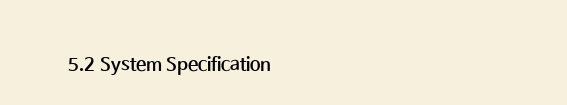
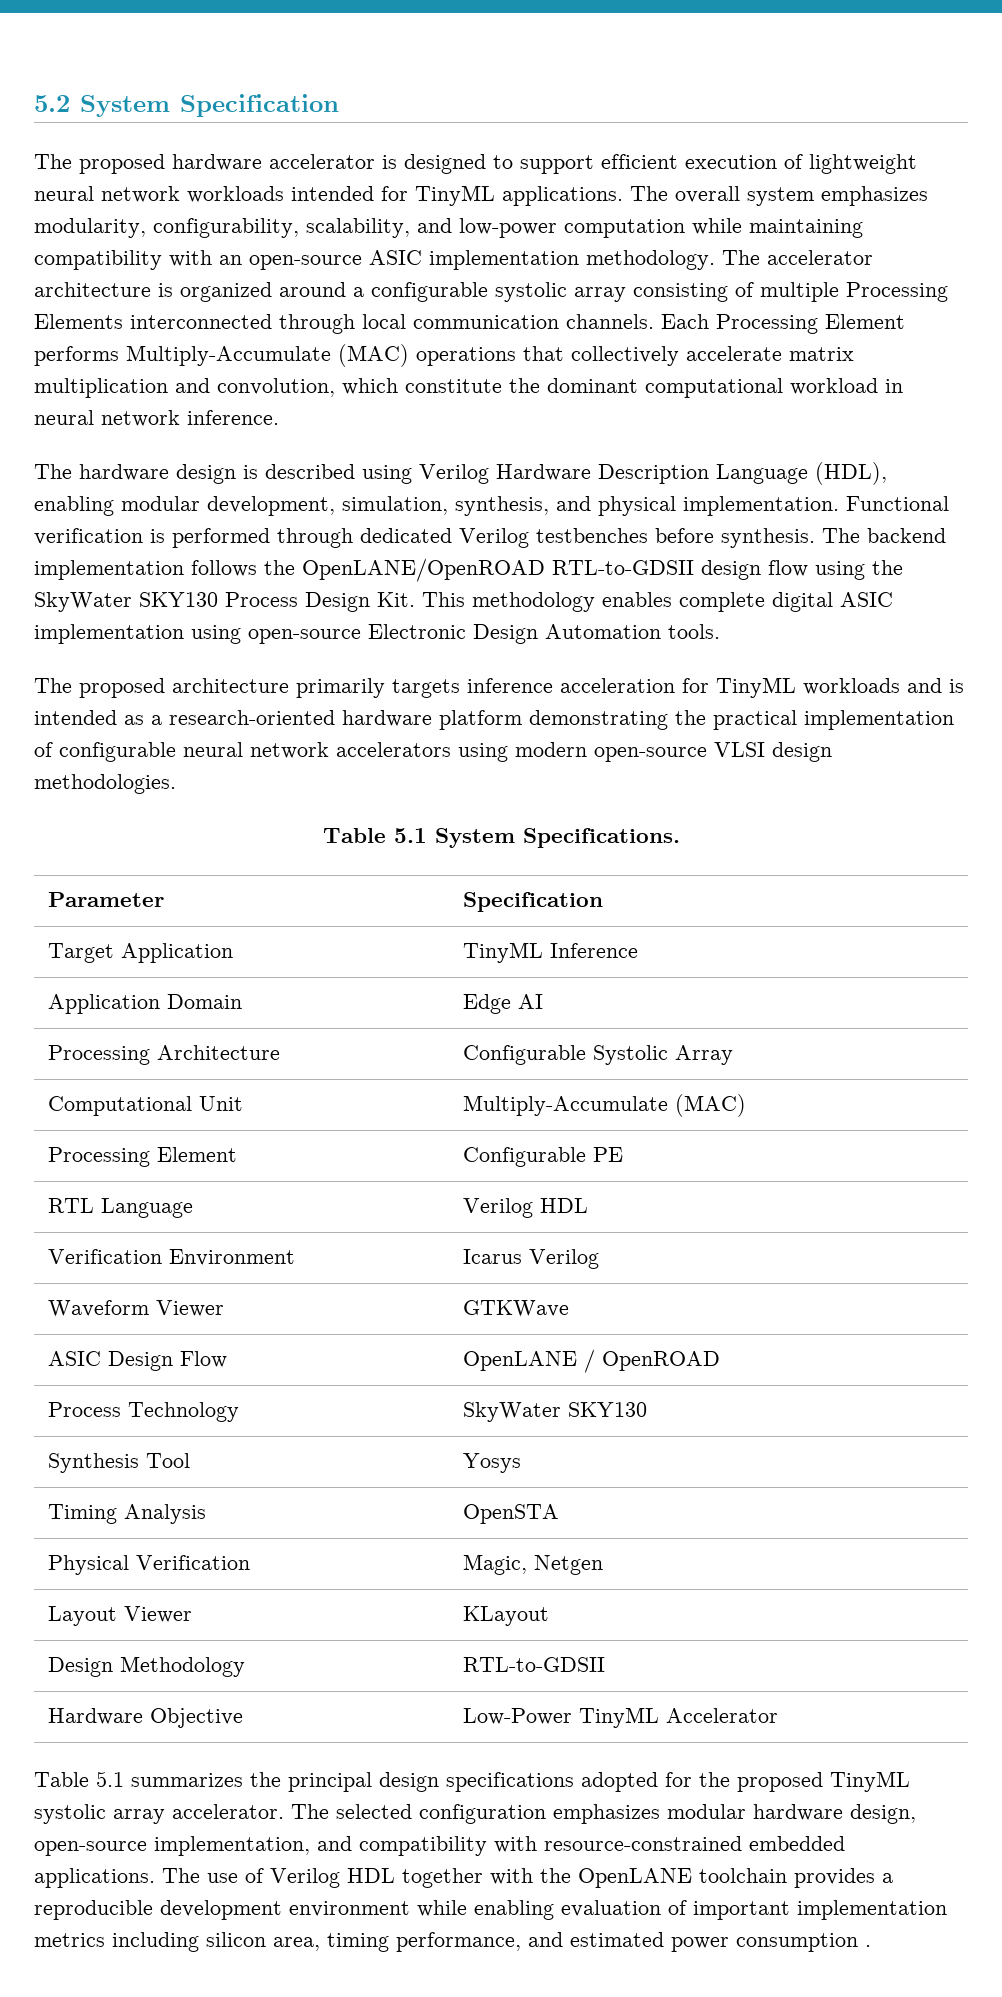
+ The proposed hardware accelerator is designed to support efficient execution of lightweight neural network workloads intended for TinyML applications. The overall system emphasizes modularity, configurability, scalability, and low-power computation while maintaining compatibility with an open-source ASIC implementation methodology. The accelerator architecture is organized around a configurable systolic array consisting of multiple Processing Elements interconnected through local communication channels. Each Processing Element performs Multiply-Accumulate (MAC) operations that collectively accelerate matrix multiplication and convolution, which constitute the dominant computational workload in neural network inference.
+ The hardware design is described using Verilog Hardware Description Language (HDL), enabling modular development, simulation, synthesis, and physical implementation. Functional verification is performed through dedicated Verilog testbenches before synthesis. The backend implementation follows the OpenLANE/OpenROAD RTL-to-GDSII design flow using the SkyWater SKY130 Process Design Kit. This methodology enables complete digital ASIC implementation using open-source Electronic Design Automation tools.
+ The proposed architecture primarily targets inference acceleration for TinyML workloads and is intended as a research-oriented hardware platform demonstrating the practical implementation of configurable neural network accelerators using modern open-source VLSI design methodologies.
+ Table 5.1 System Specifications.
+ Parameter | Specification
+ Target Application | TinyML Inference
+ Application Domain | Edge AI
+ Processing Architecture | Configurable Systolic Array
+ Computational Unit | Multiply-Accumulate (MAC)
+ Processing Element | Configurable PE
+ RTL Language | Verilog HDL
+ Verification Environment | Icarus Verilog
+ Waveform Viewer | GTKWave
+ ASIC Design Flow | OpenLANE / OpenROAD
+ Process Technology | SkyWater SKY130
+ Synthesis Tool | Yosys
+ Timing Analysis | OpenSTA
+ Physical Verification | Magic, Netgen
+ Layout Viewer | KLayout
+ Design Methodology | RTL-to-GDSII
+ Hardware Objective | Low-Power TinyML Accelerator
+ Table 5.1 summarizes the principal design specifications adopted for the proposed TinyML systolic array accelerator. The selected configuration emphasizes modular hardware design, open-source implementation, and compatibility with resource-constrained embedded applications. The use of Verilog HDL together with the OpenLANE toolchain provides a reproducible development environment while enabling evaluation of important implementation metrics including silicon area, timing performance, and estimated power consumption .

